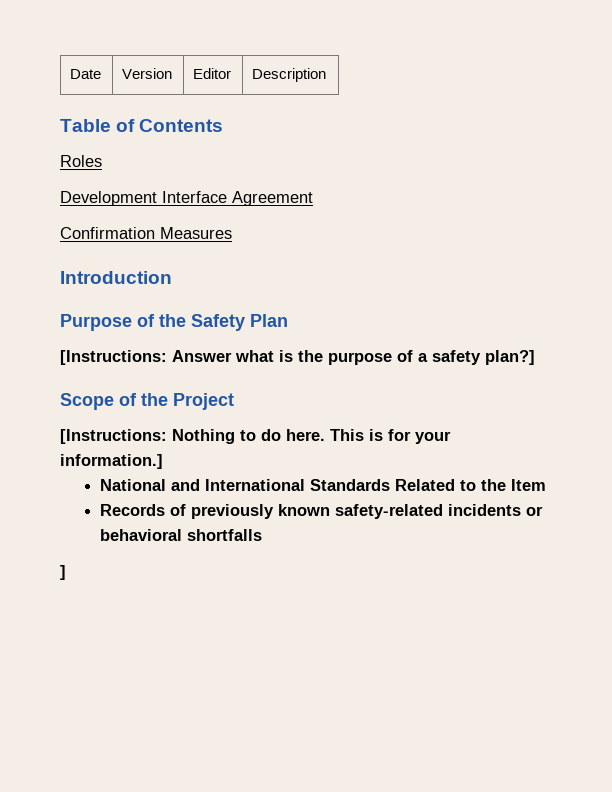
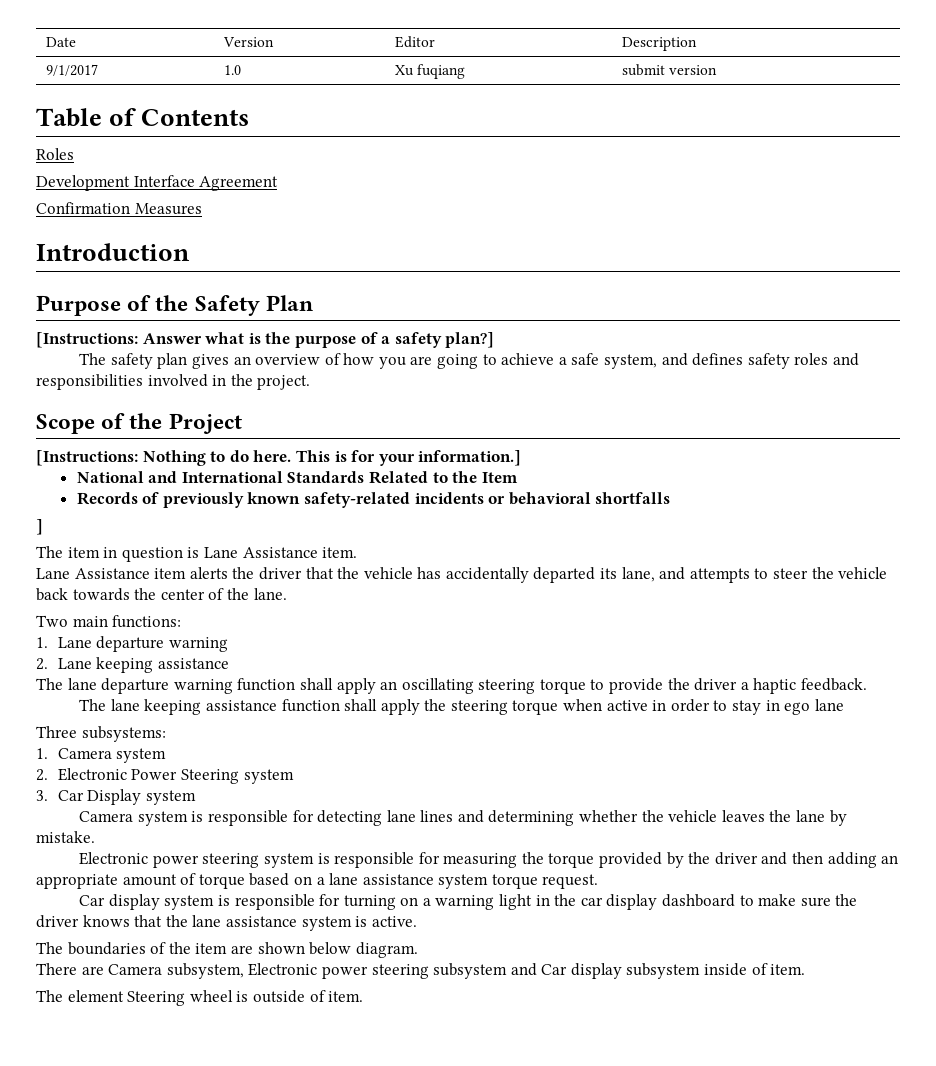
+ 9/1/2017 | 1.0 | Xu fuqiang | submit version
+ The safety plan gives an overview of how you are going to achieve a safe system, and defines safety roles and responsibilities involved in the project.
+ The item in question is Lane Assistance item.
+ Lane Assistance item alerts the driver that the vehicle has accidentally departed its lane, and attempts to steer the vehicle back towards the center of the lane.
+ Two main functions:
+ 1. Lane departure warning
+ 2. Lane keeping assistance
+ The lane departure warning function shall apply an oscillating steering torque to provide the driver a haptic feedback.
+ The lane keeping assistance function shall apply the steering torque when active in order to stay in ego lane
+ Three subsystems:
+ 1. Camera system
+ 2. Electronic Power Steering system
+ 3. Car Display system
+ Camera system is responsible for detecting lane lines and determining whether the vehicle leaves the lane by mistake.
+ Electronic power steering system is responsible for measuring the torque provided by the driver and then adding an appropriate amount of torque based on a lane assistance system torque request.
+ Car display system is responsible for turning on a warning light in the car display dashboard to make sure the driver knows that the lane assistance system is active.
+ The boundaries of the item are shown below diagram.
+ There are Camera subsystem, Electronic power steering subsystem and Car display subsystem inside of item.
+ The element Steering wheel is outside of item.

